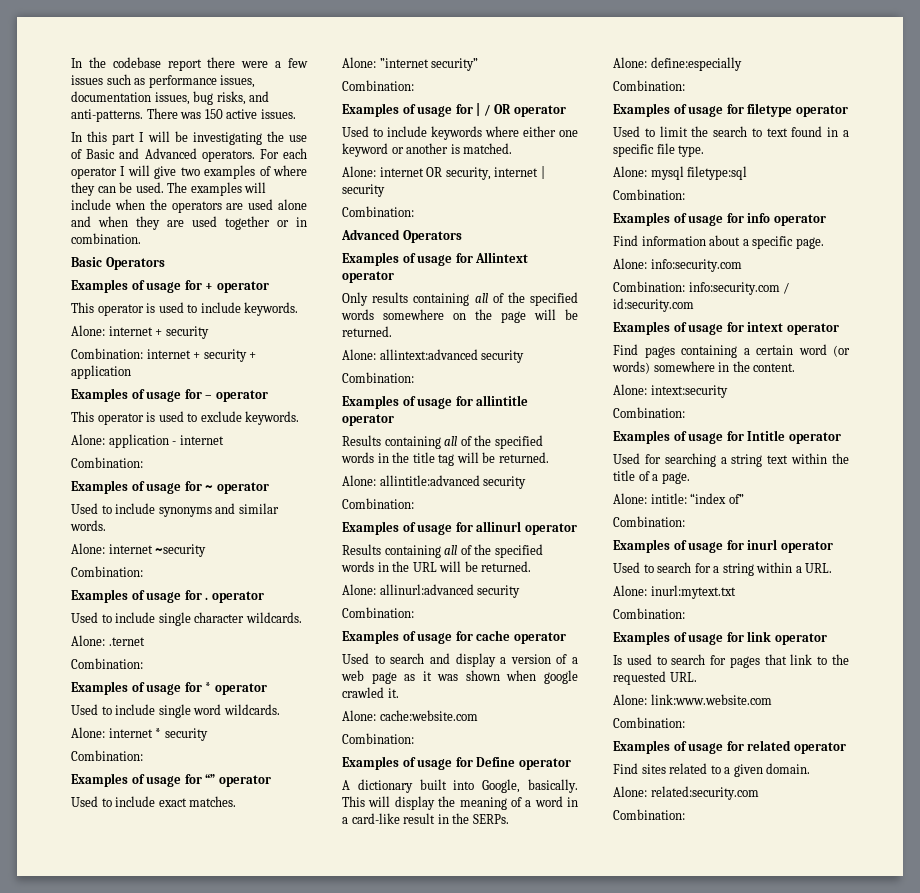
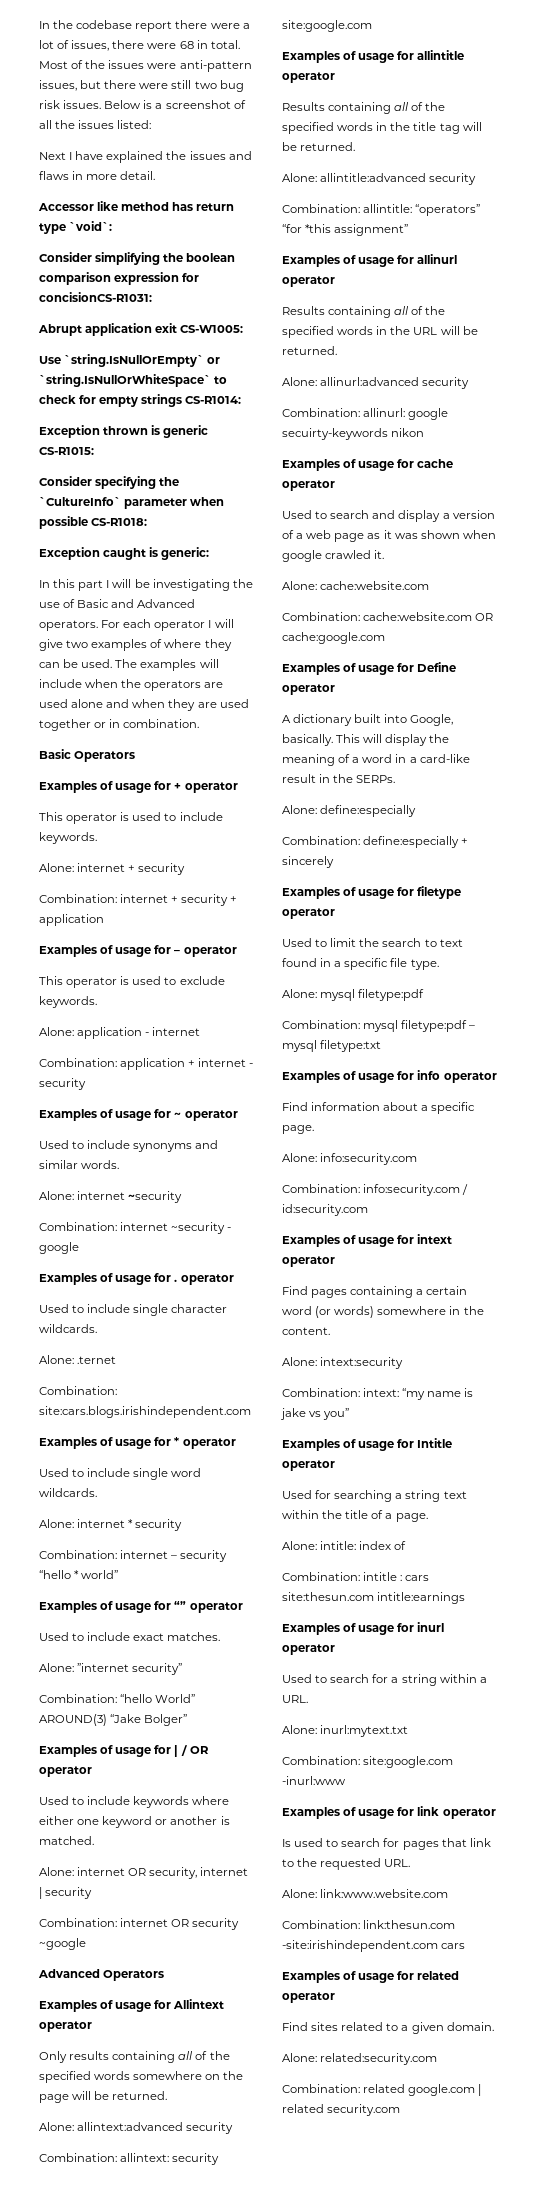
- In the codebase report there were a few issues such as performance issues, documentation issues, bug risks, and anti-patterns. There was 150 active issues.
+ In the codebase report there were a lot of issues, there were 68 in total. Most of the issues were anti-pattern issues, but there were still two bug risk issues. Below is a screenshot of all the issues listed:
+ Next I have explained the issues and flaws in more detail.
+ Accessor like method has return type `void`:
+ Consider simplifying the boolean comparison expression for concisionCS-R1031:
+ Abrupt application exit CS-W1005:
+ Use `string.IsNullOrEmpty` or `string.IsNullOrWhiteSpace` to check for empty strings CS-R1014:
+ Exception thrown is generic CS-R1015:
+ Consider specifying the `CultureInfo` parameter when possible CS-R1018:
+ Exception caught is generic:
  Alone: application - internet
- Combination:
+ Combination: application + internet - security
  Alone: internet ~security
- Combination:
+ Combination: internet ~security - google
  Alone: .ternet
- Combination:
+ Combination: site:cars.blogs.irishindependent.com
  Alone: internet * security
- Combination:
+ Combination: internet – security “hello * world”
  Alone: ”internet security”
- Combination:
+ Combination: “hello World” AROUND(3) “Jake Bolger”
  Alone: internet OR security, internet | security
- Combination:
+ Combination: internet OR security ~google
  Alone: allintext:advanced security
- Combination:
+ Combination: allintext: security site:google.com
  Alone: allintitle:advanced security
- Combination:
+ Combination: allintitle: “operators” “for *this assignment”
  Alone: allinurl:advanced security
- Combination:
+ Combination: allinurl: google secuirty-keywords nikon
  Alone: cache:website.com
- Combination:
+ Combination: cache:website.com OR cache:google.com
  Alone: define:especially
- Combination:
+ Combination: define:especially + sincerely
- Alone: mysql filetype:sql
- Combination:
+ Alone: mysql filetype:pdf
+ Combination: mysql filetype:pdf – mysql filetype:txt
  Alone: intext:security
- Combination:
+ Combination: intext: “my name is jake vs you”
- Alone: intitle: “index of”
- Combination:
+ Alone: intitle: index of
+ Combination: intitle : cars site:thesun.com intitle:earnings
  Alone: inurl:mytext.txt
- Combination:
+ Combination: site:google.com -inurl:www
  Alone: link:www.website.com
- Combination:
+ Combination: link:thesun.com -site:irishindependent.com cars
  Alone: related:security.com
- Combination:
+ Combination: related google.com | related security.com

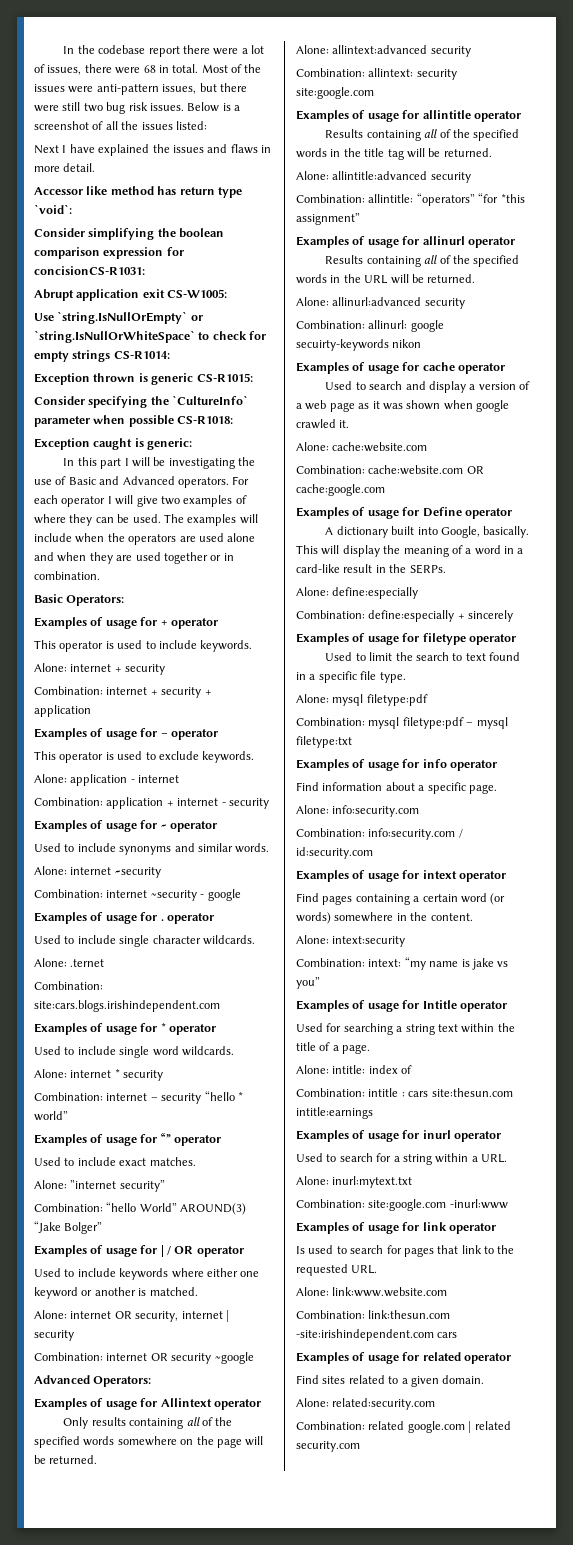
- Basic Operators
+ Basic Operators:
- Advanced Operators
+ Advanced Operators:

